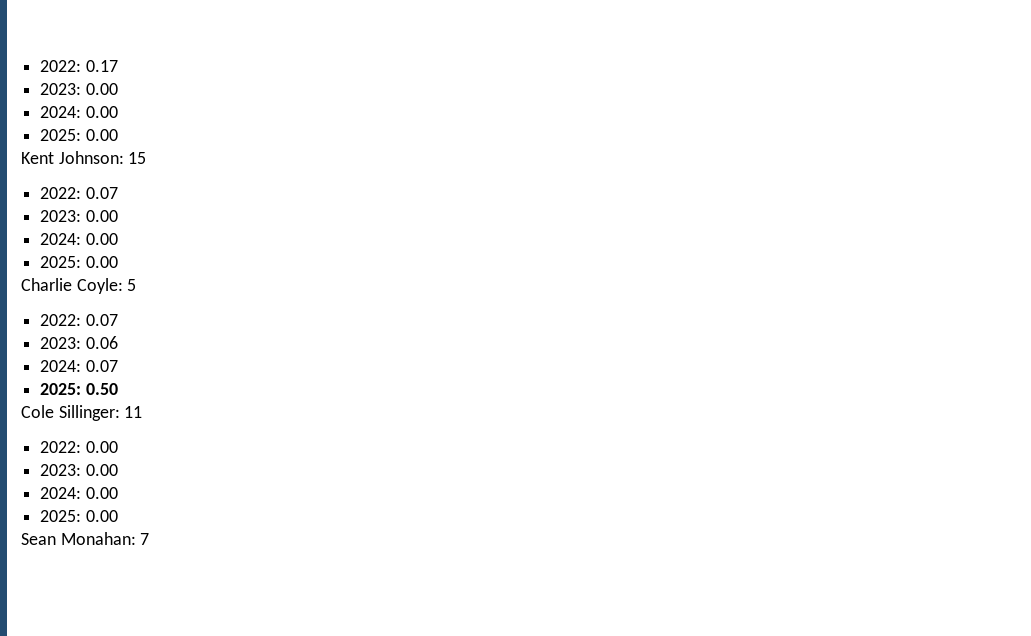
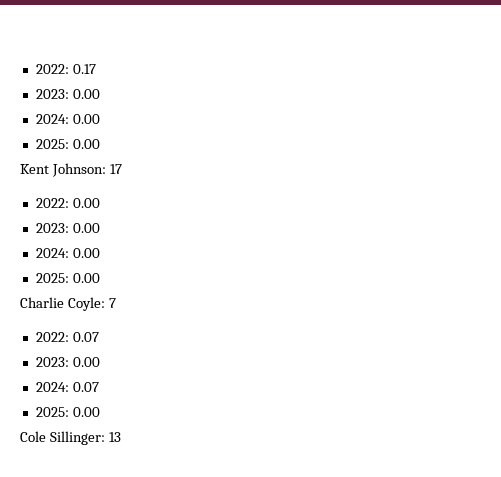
- Kent Johnson: 15
- 2022: 0.07
- 2023: 0.00
- 2024: 0.00
- 2025: 0.00
- Charlie Coyle: 5
- 2022: 0.07
- 2023: 0.06
- 2024: 0.07
- 2025: 0.50
- Cole Sillinger: 11
+ Kent Johnson: 17
- Sean Monahan: 7
+ Charlie Coyle: 7
+ 2022: 0.07
+ 2023: 0.00
+ 2024: 0.07
+ 2025: 0.00
+ Cole Sillinger: 13

